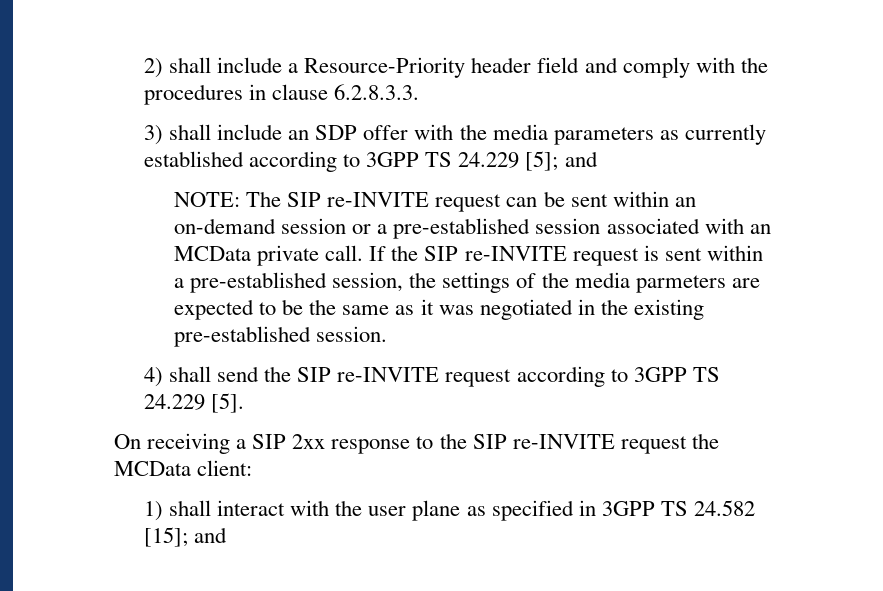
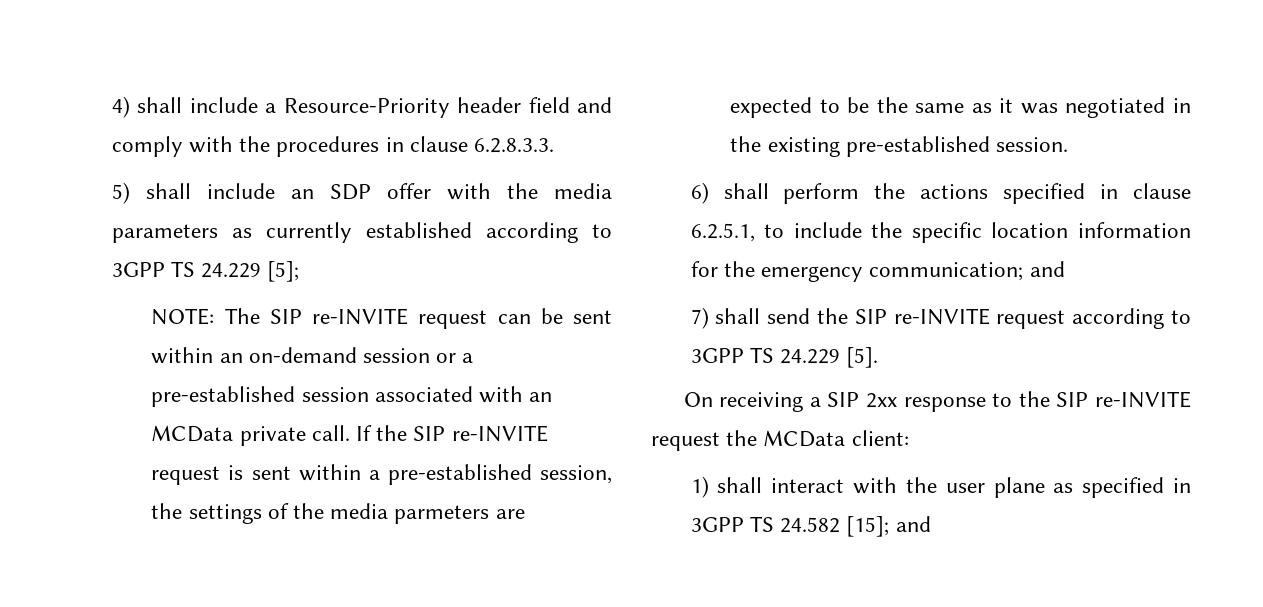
- 2) shall include a Resource-Priority header field and comply with the procedures in clause 6.2.8.3.3.
+ 4) shall include a Resource-Priority header field and comply with the procedures in clause 6.2.8.3.3.
- 3) shall include an SDP offer with the media parameters as currently established according to 3GPP TS 24.229 [5]; and
+ 5) shall include an SDP offer with the media parameters as currently established according to 3GPP TS 24.229 [5];
- 4) shall send the SIP re-INVITE request according to 3GPP TS 24.229 [5].
+ 6) shall perform the actions specified in clause 6.2.5.1, to include the specific location information for the emergency communication; and
+ 7) shall send the SIP re-INVITE request according to 3GPP TS 24.229 [5].

